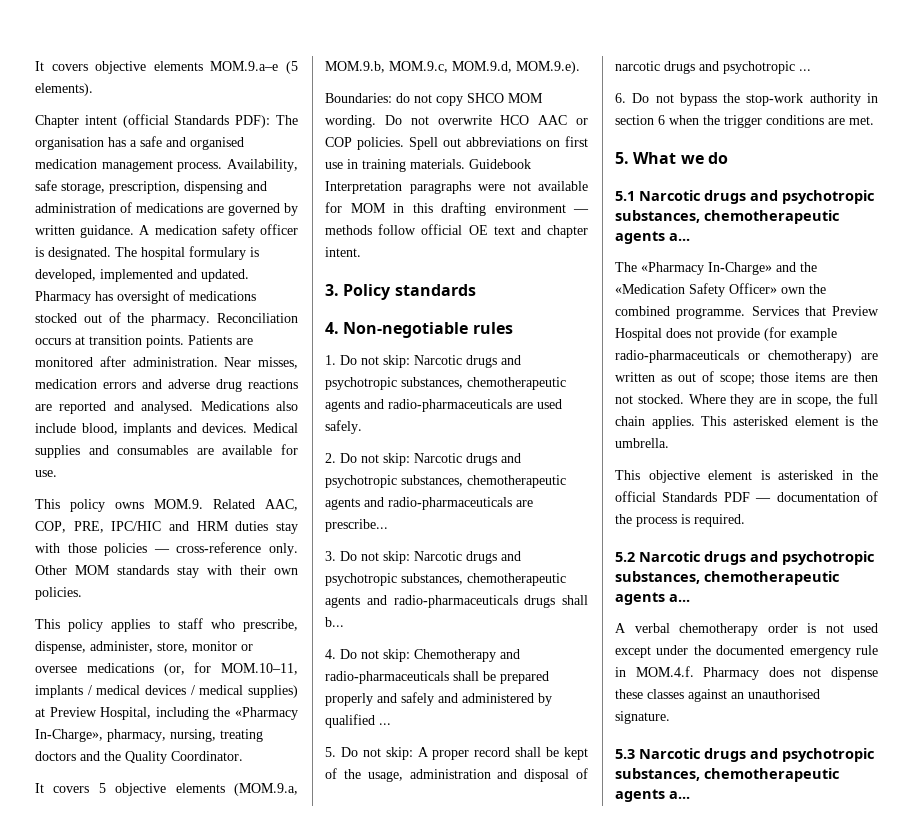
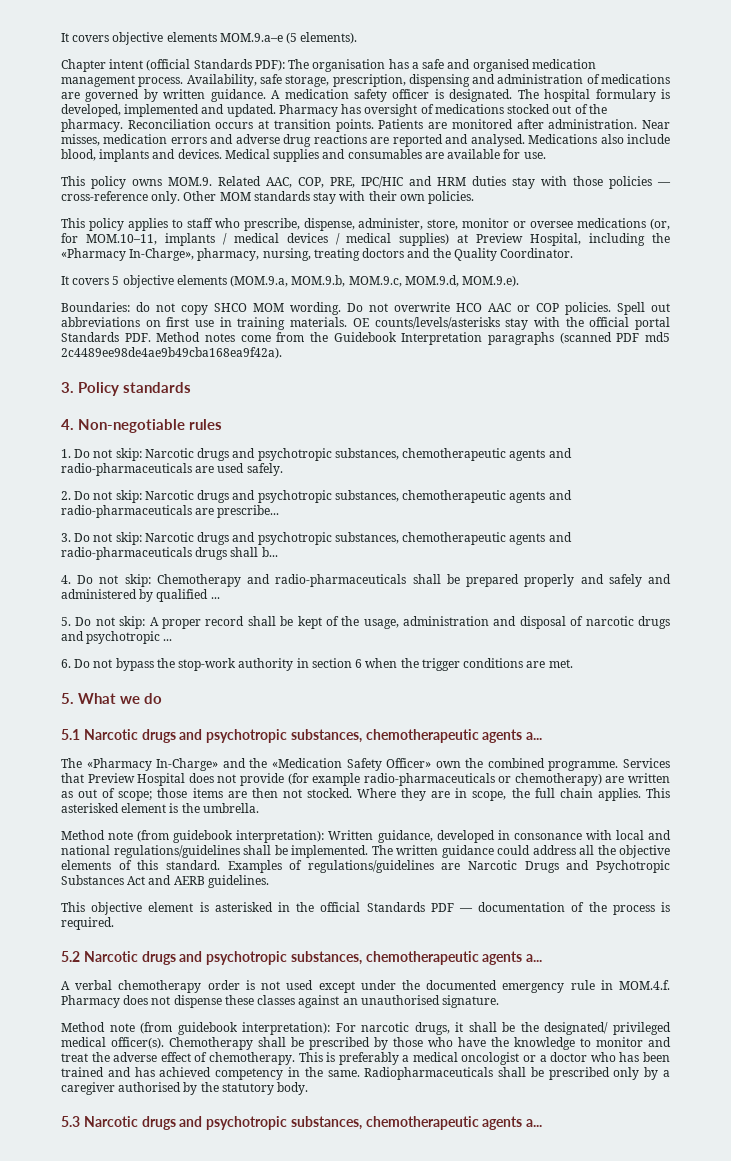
- Guidebook Interpretation paragraphs were not available for MOM in this drafting environment — methods follow official OE text and chapter intent.
+ OE counts/levels/asterisks stay with the official portal Standards PDF. Method notes come from the Guidebook Interpretation paragraphs (scanned PDF md5 2c4489ee98de4ae9b49cba168ea9f42a).
+ Method note (from guidebook interpretation): Written guidance, developed in consonance with local and national regulations/guidelines shall be implemented. The written guidance could address all the objective elements of this standard. Examples of regulations/guidelines are Narcotic Drugs and Psychotropic Substances Act and AERB guidelines.
+ Method note (from guidebook interpretation): For narcotic drugs, it shall be the designated/ privileged medical officer(s). Chemotherapy shall be prescribed by those who have the knowledge to monitor and treat the adverse effect of chemotherapy. This is preferably a medical oncologist or a doctor who has been trained and has achieved competency in the same. Radiopharmaceuticals shall be prescribed only by a caregiver authorised by the statutory body.

